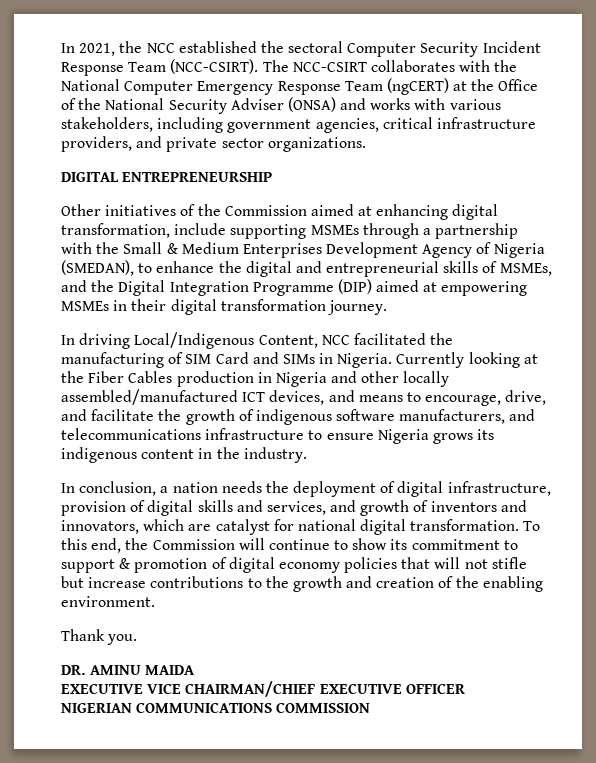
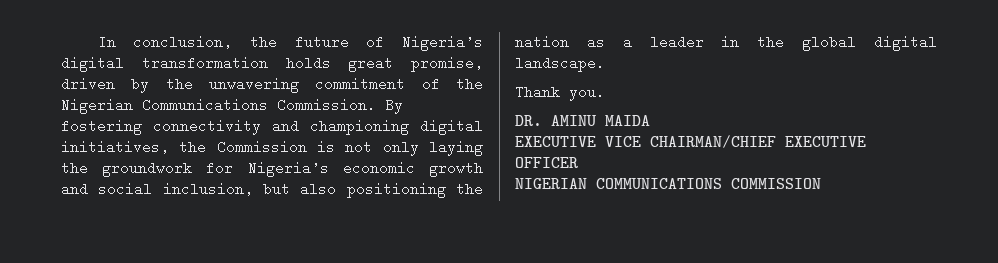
- In 2021, the NCC established the sectoral Computer Security Incident Response Team (NCC-CSIRT). The NCC-CSIRT collaborates with the National Computer Emergency Response Team (ngCERT) at the Office of the National Security Adviser (ONSA) and works with various stakeholders, including government agencies, critical infrastructure providers, and private sector organizations.
- DIGITAL ENTREPRENEURSHIP
- Other initiatives of the Commission aimed at enhancing digital transformation, include supporting MSMEs through a partnership with the Small & Medium Enterprises Development Agency of Nigeria (SMEDAN), to enhance the digital and entrepreneurial skills of MSMEs, and the Digital Integration Programme (DIP) aimed at empowering MSMEs in their digital transformation journey.
- In driving Local/Indigenous Content, NCC facilitated the manufacturing of SIM Card and SIMs in Nigeria. Currently looking at the Fiber Cables production in Nigeria and other locally assembled/manufactured ICT devices, and means to encourage, drive, and facilitate the growth of indigenous software manufacturers, and telecommunications infrastructure to ensure Nigeria grows its indigenous content in the industry.
- In conclusion, a nation needs the deployment of digital infrastructure, provision of digital skills and services, and growth of inventors and innovators, which are catalyst for national digital transformation. To this end, the Commission will continue to show its commitment to support & promotion of digital economy policies that will not stifle but increase contributions to the growth and creation of the enabling environment.
+ In conclusion, the future of Nigeria’s digital transformation holds great promise, driven by the unwavering commitment of the Nigerian Communications Commission. By fostering connectivity and championing digital initiatives, the Commission is not only laying the groundwork for Nigeria’s economic growth and social inclusion, but also positioning the nation as a leader in the global digital landscape.

